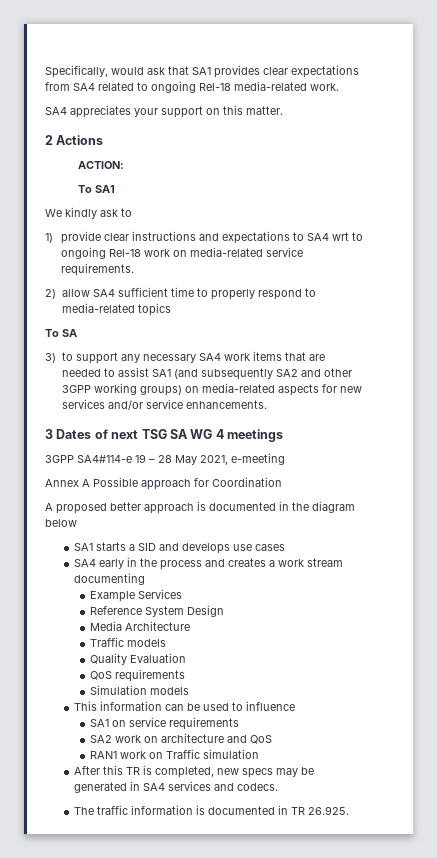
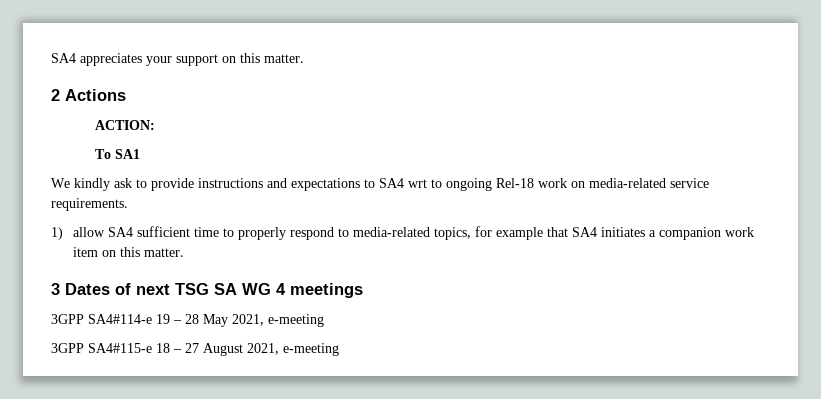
- Specifically, would ask that SA1 provides clear expectations from SA4 related to ongoing Rel-18 media-related work.
- We kindly ask to
- 1) provide clear instructions and expectations to SA4 wrt to ongoing Rel-18 work on media-related service requirements.
+ We kindly ask to provide instructions and expectations to SA4 wrt to ongoing Rel-18 work on media-related service requirements.
- 2) allow SA4 sufficient time to properly respond to media-related topics
- To SA
- 3) to support any necessary SA4 work items that are needed to assist SA1 (and subsequently SA2 and other 3GPP working groups) on media-related aspects for new services and/or service enhancements.
+ 1) allow SA4 sufficient time to properly respond to media-related topics, for example that SA4 initiates a companion work item on this matter.
- Annex A Possible approach for Coordination
- A proposed better approach is documented in the diagram below
- SA1 starts a SID and develops use cases
- SA4 early in the process and creates a work stream documenting
- Example Services
- Reference System Design
- Media Architecture
- Traffic models
- Quality Evaluation
- QoS requirements
- Simulation models
- This information can be used to influence
- SA1 on service requirements
- SA2 work on architecture and QoS
- RAN1 work on Traffic simulation
- After this TR is completed, new specs may be generated in SA4 services and codecs.
- The traffic information is documented in TR 26.925.
+ 3GPP SA4#115-e 18 – 27 August 2021, e-meeting

